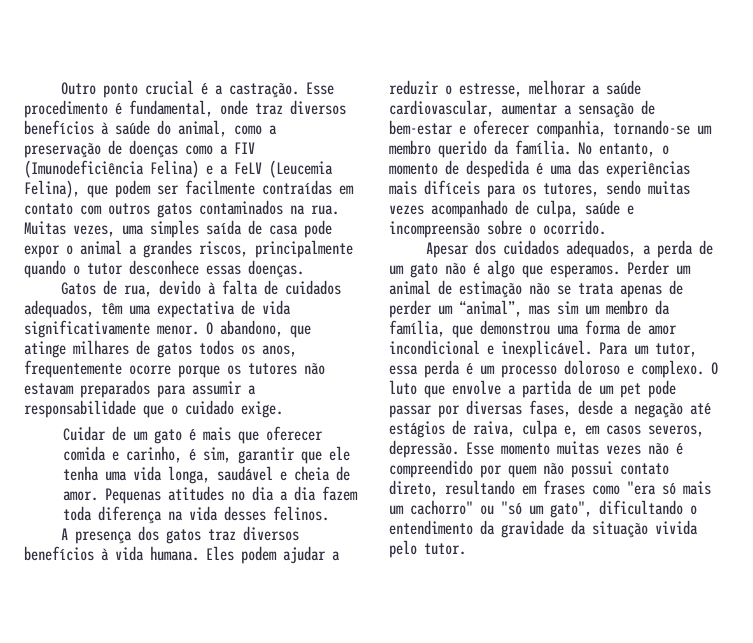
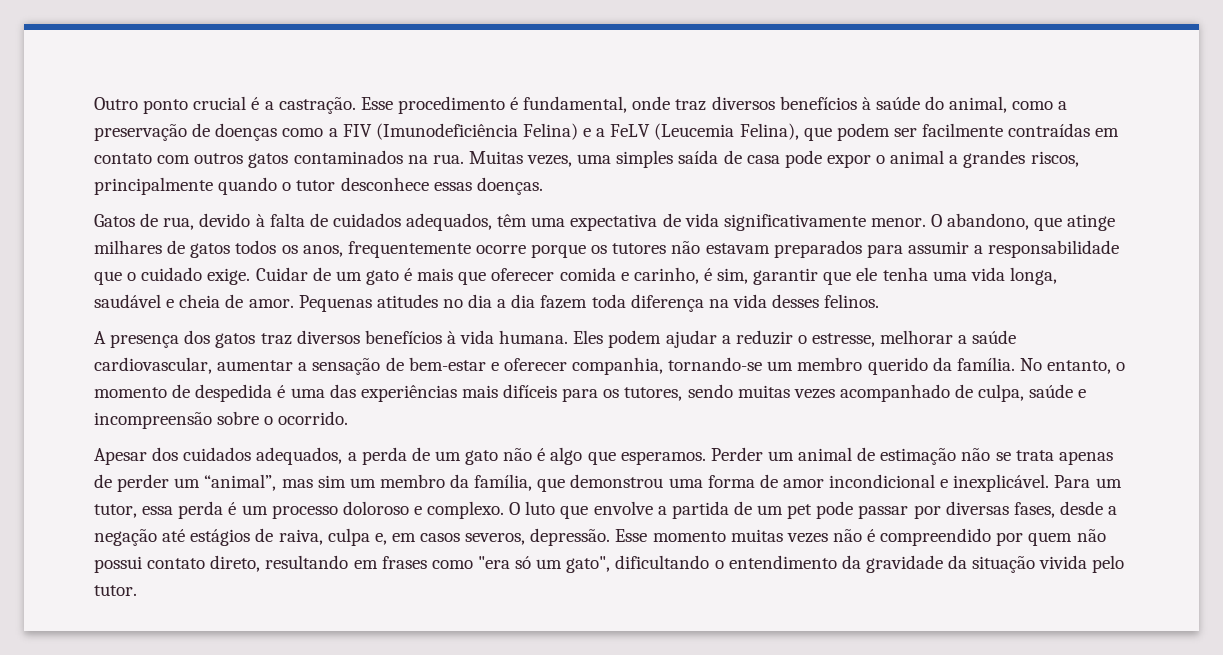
- O abandono, que atinge milhares de gatos todos os anos, frequentemente ocorre porque os tutores não estavam preparados para assumir a responsabilidade que o cuidado exige.
- Cuidar de um gato é mais que oferecer comida e carinho, é sim, garantir que ele tenha uma vida longa, saudável e cheia de amor.
+ O abandono, que atinge milhares de gatos todos os anos, frequentemente ocorre porque os tutores não estavam preparados para assumir a responsabilidade que o cuidado exige. Cuidar de um gato é mais que oferecer comida e carinho, é sim, garantir que ele tenha uma vida longa, saudável e cheia de amor.
- Esse momento muitas vezes não é compreendido por quem não possui contato direto, resultando em frases como "era só mais um cachorro" ou "só um gato", dificultando o entendimento da gravidade da situação vivida pelo tutor.
+ Esse momento muitas vezes não é compreendido por quem não possui contato direto, resultando em frases como "era só um gato", dificultando o entendimento da gravidade da situação vivida pelo tutor.

